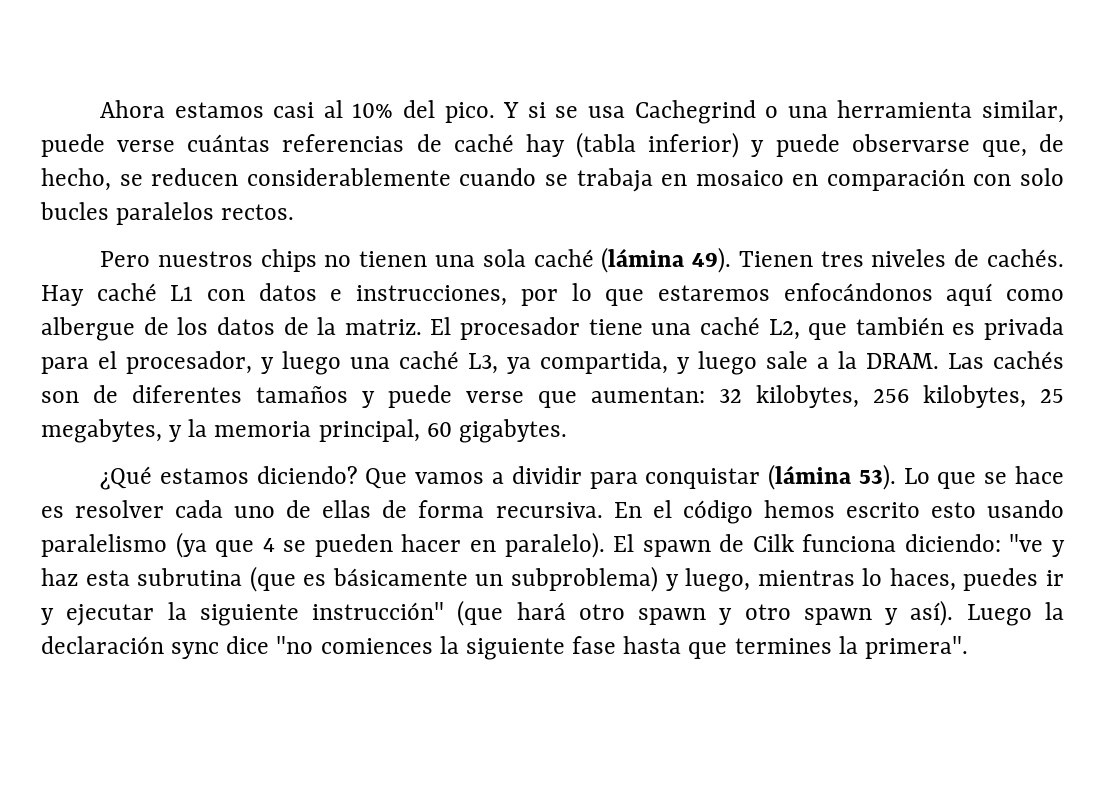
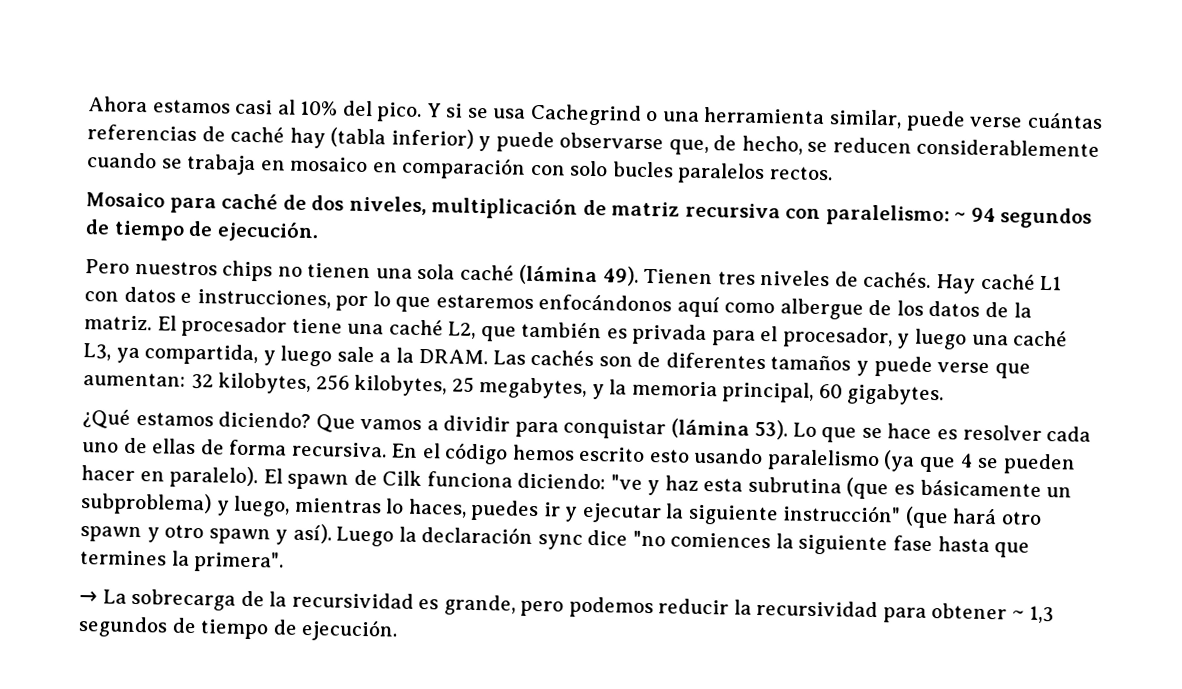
+ Mosaico para caché de dos niveles, multiplicación de matriz recursiva con paralelismo: ~ 94 segundos de tiempo de ejecución.
+ → La sobrecarga de la recursividad es grande, pero podemos reducir la recursividad para obtener ~ 1,3 segundos de tiempo de ejecución.

